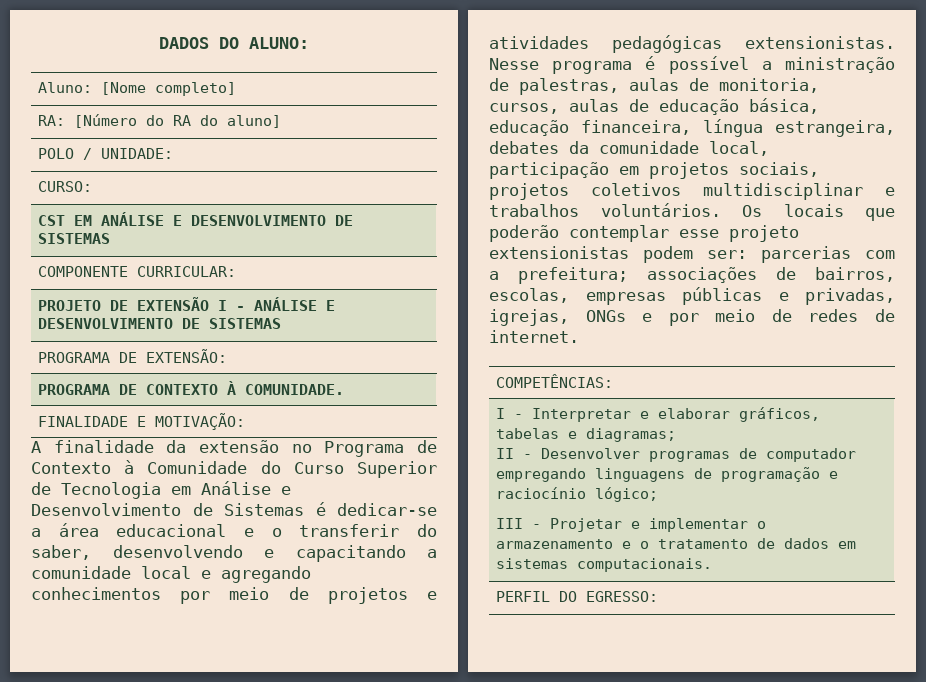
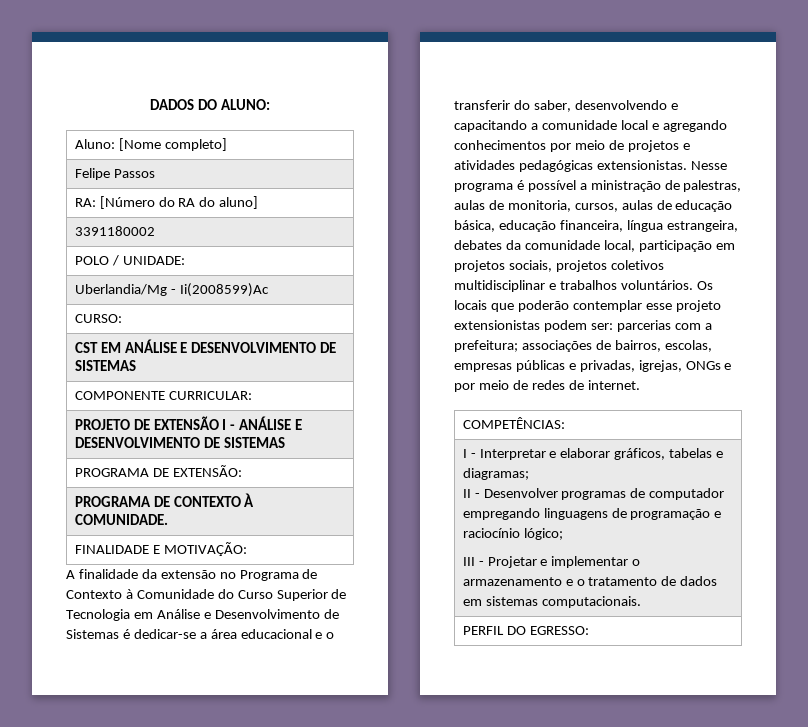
+ Felipe Passos
+ 3391180002
+ Uberlandia/Mg - Ii(2008599)Ac

